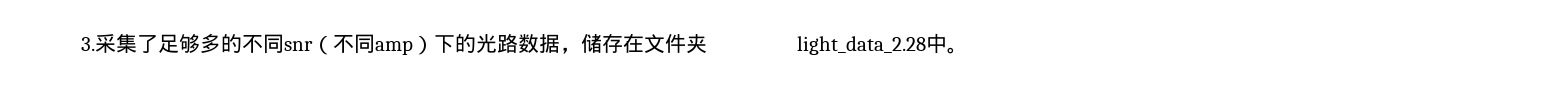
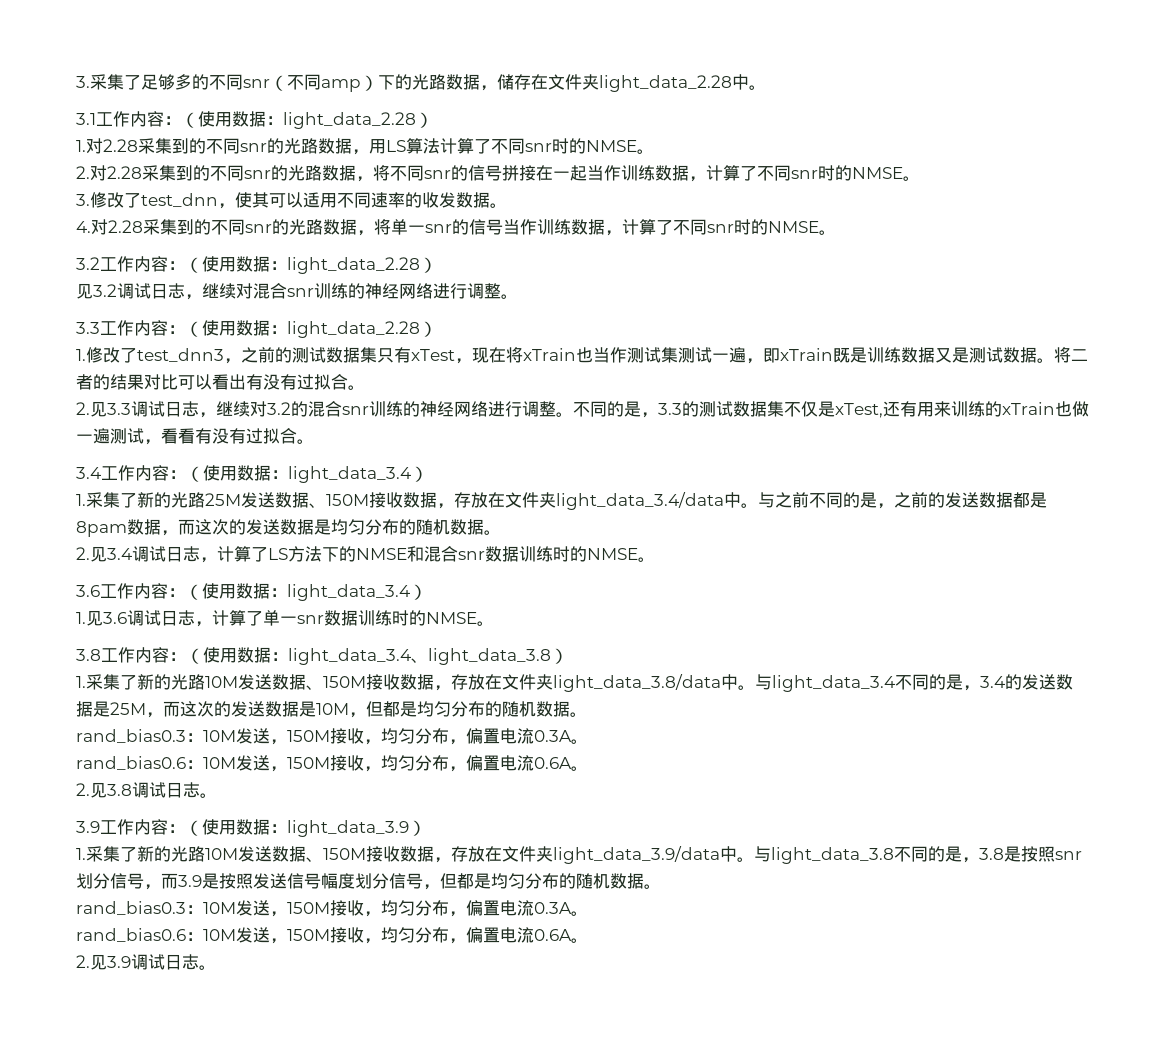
+ 3.1工作内容：（使用数据：light_data_2.28）
+ 1.对2.28采集到的不同snr的光路数据，用LS算法计算了不同snr时的NMSE。
+ 2.对2.28采集到的不同snr的光路数据，将不同snr的信号拼接在一起当作训练数据，计算了不同snr时的NMSE。
+ 3.修改了test_dnn，使其可以适用不同速率的收发数据。
+ 4.对2.28采集到的不同snr的光路数据，将单一snr的信号当作训练数据，计算了不同snr时的NMSE。
+ 3.2工作内容：（使用数据：light_data_2.28）
+ 见3.2调试日志，继续对混合snr训练的神经网络进行调整。
+ 3.3工作内容：（使用数据：light_data_2.28）
+ 1.修改了test_dnn3，之前的测试数据集只有xTest，现在将xTrain也当作测试集测试一遍，即xTrain既是训练数据又是测试数据。将二者的结果对比可以看出有没有过拟合。
+ 2.见3.3调试日志，继续对3.2的混合snr训练的神经网络进行调整。不同的是，3.3的测试数据集不仅是xTest,还有用来训练的xTrain也做一遍测试，看看有没有过拟合。
+ 3.4工作内容：（使用数据：light_data_3.4）
+ 1.采集了新的光路25M发送数据、150M接收数据，存放在文件夹light_data_3.4/data中。与之前不同的是，之前的发送数据都是8pam数据，而这次的发送数据是均匀分布的随机数据。
+ 2.见3.4调试日志，计算了LS方法下的NMSE和混合snr数据训练时的NMSE。
+ 3.6工作内容：（使用数据：light_data_3.4）
+ 1.见3.6调试日志，计算了单一snr数据训练时的NMSE。
+ 3.8工作内容：（使用数据：light_data_3.4、light_data_3.8）
+ 1.采集了新的光路10M发送数据、150M接收数据，存放在文件夹light_data_3.8/data中。与light_data_3.4不同的是，3.4的发送数据是25M，而这次的发送数据是10M，但都是均匀分布的随机数据。
+ rand_bias0.3：10M发送，150M接收，均匀分布，偏置电流0.3A。
+ rand_bias0.6：10M发送，150M接收，均匀分布，偏置电流0.6A。
+ 2.见3.8调试日志。
+ 3.9工作内容：（使用数据：light_data_3.9）
+ 1.采集了新的光路10M发送数据、150M接收数据，存放在文件夹light_data_3.9/data中。与light_data_3.8不同的是，3.8是按照snr划分信号，而3.9是按照发送信号幅度划分信号，但都是均匀分布的随机数据。
+ rand_bias0.3：10M发送，150M接收，均匀分布，偏置电流0.3A。
+ rand_bias0.6：10M发送，150M接收，均匀分布，偏置电流0.6A。
+ 2.见3.9调试日志。

